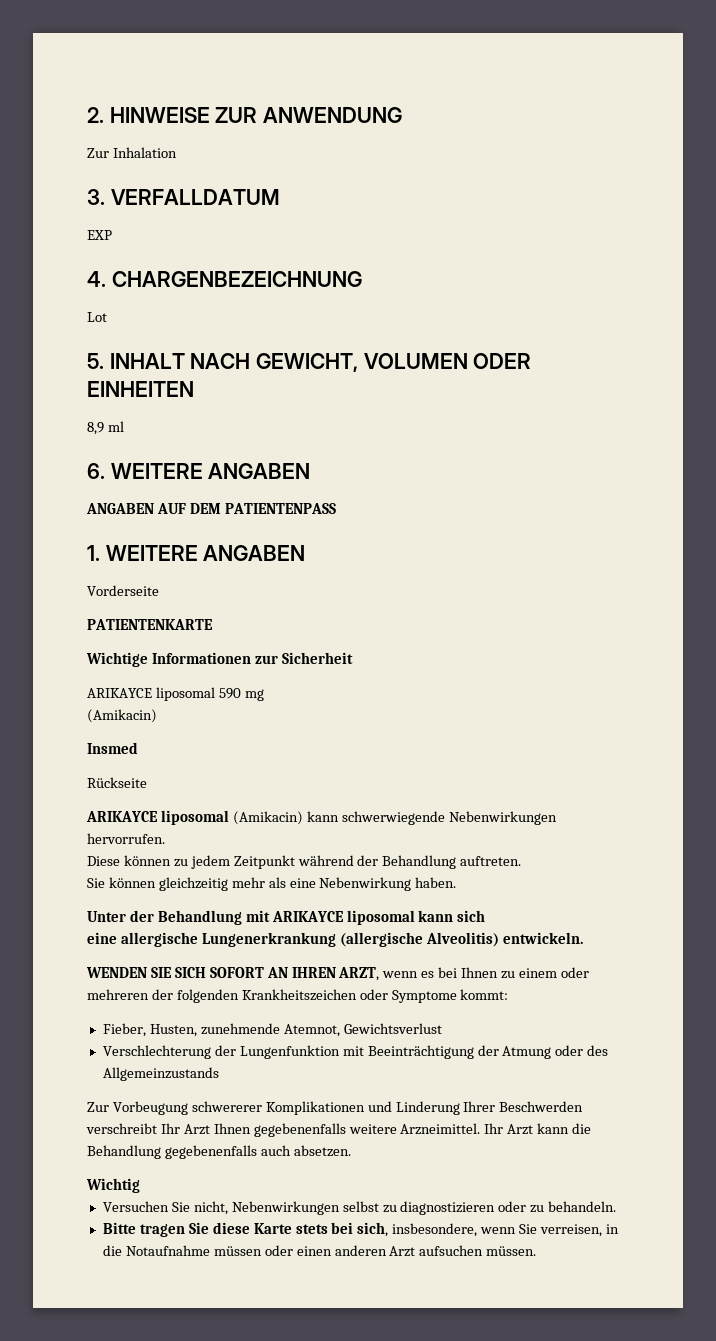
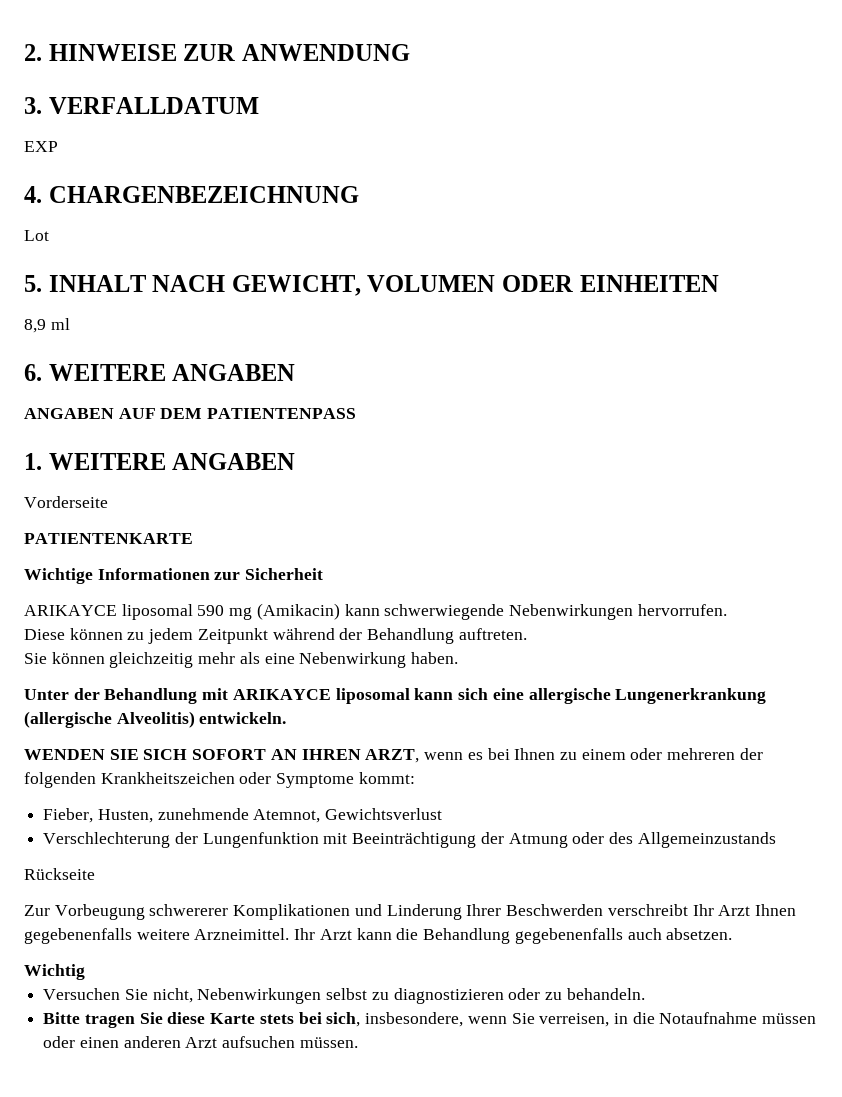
- Zur Inhalation
- ARIKAYCE liposomal 590 mg
- (Amikacin)
- Insmed
- Rückseite
- ARIKAYCE liposomal (Amikacin) kann schwerwiegende Nebenwirkungen hervorrufen.
+ ARIKAYCE liposomal 590 mg (Amikacin) kann schwerwiegende Nebenwirkungen hervorrufen.
- Unter der Behandlung mit ARIKAYCE liposomal kann sich
- eine allergische Lungenerkrankung (allergische Alveolitis) entwickeln.
+ Unter der Behandlung mit ARIKAYCE liposomal kann sich eine allergische Lungenerkrankung (allergische Alveolitis) entwickeln.
+ Rückseite

